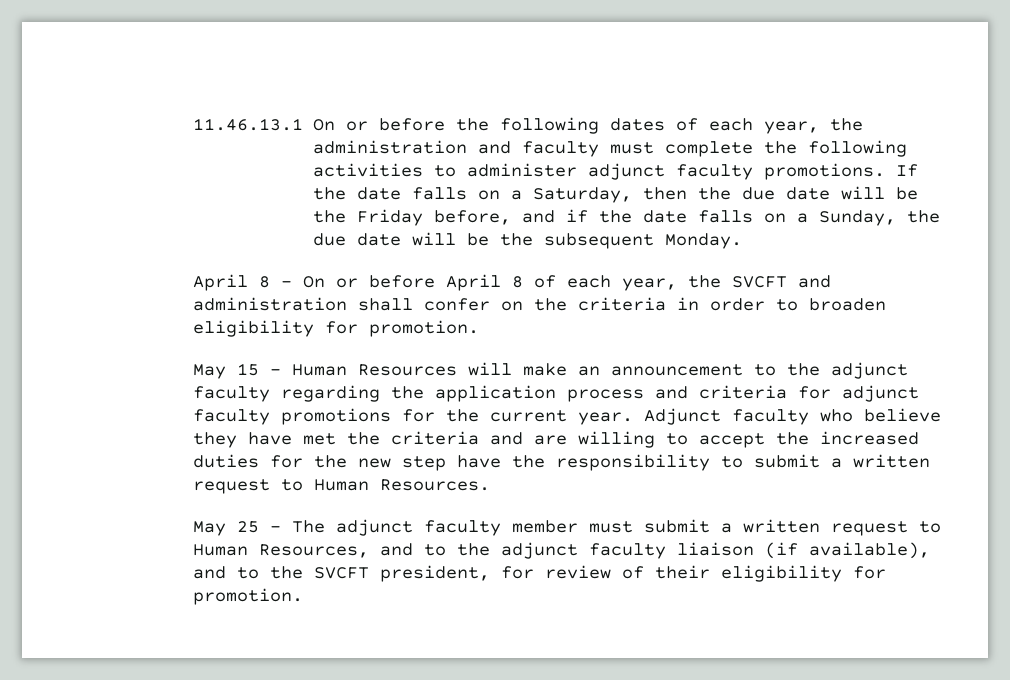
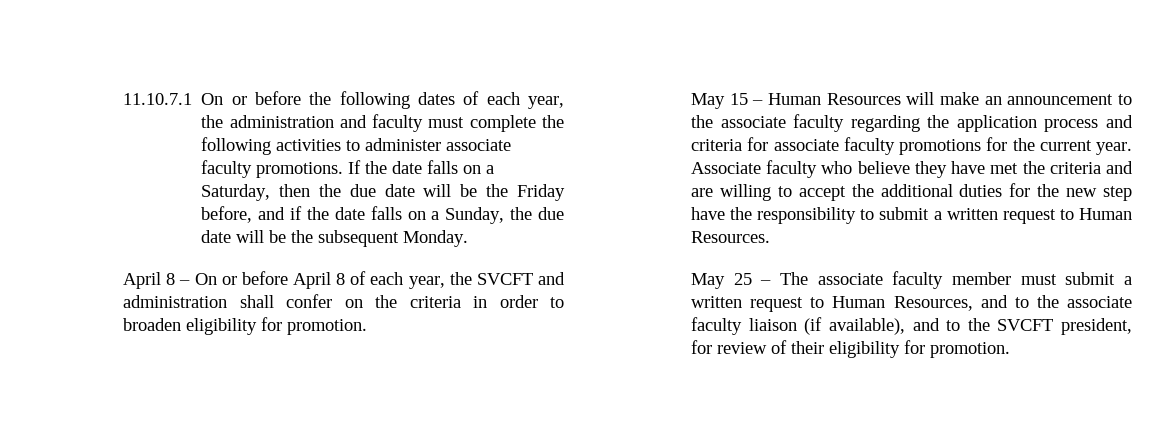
- 11.46.13.1 On or before the following dates of each year, the administration and faculty must complete the following activities to administer adjunct faculty promotions.
+ 11.10.7.1 On or before the following dates of each year, the administration and faculty must complete the following activities to administer associate faculty promotions.
- May 15 – Human Resources will make an announcement to the adjunct faculty regarding the application process and criteria for adjunct faculty promotions for the current year.
+ May 15 – Human Resources will make an announcement to the associate faculty regarding the application process and criteria for associate faculty promotions for the current year.
- Adjunct faculty who believe they have met the criteria and are willing to accept the increased duties for the new step have the responsibility to submit a written request to Human Resources.
+ Associate faculty who believe they have met the criteria and are willing to accept the additional duties for the new step have the responsibility to submit a written request to Human Resources.
- May 25 – The adjunct faculty member must submit a written request to Human Resources, and to the adjunct faculty liaison (if available), and to the SVCFT president, for review of their eligibility for promotion.
+ May 25 – The associate faculty member must submit a written request to Human Resources, and to the associate faculty liaison (if available), and to the SVCFT president, for review of their eligibility for promotion.

